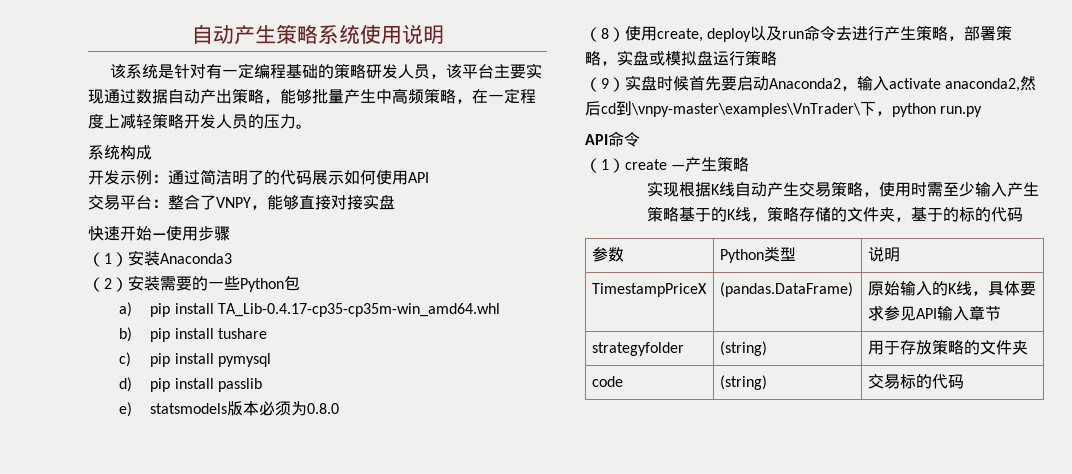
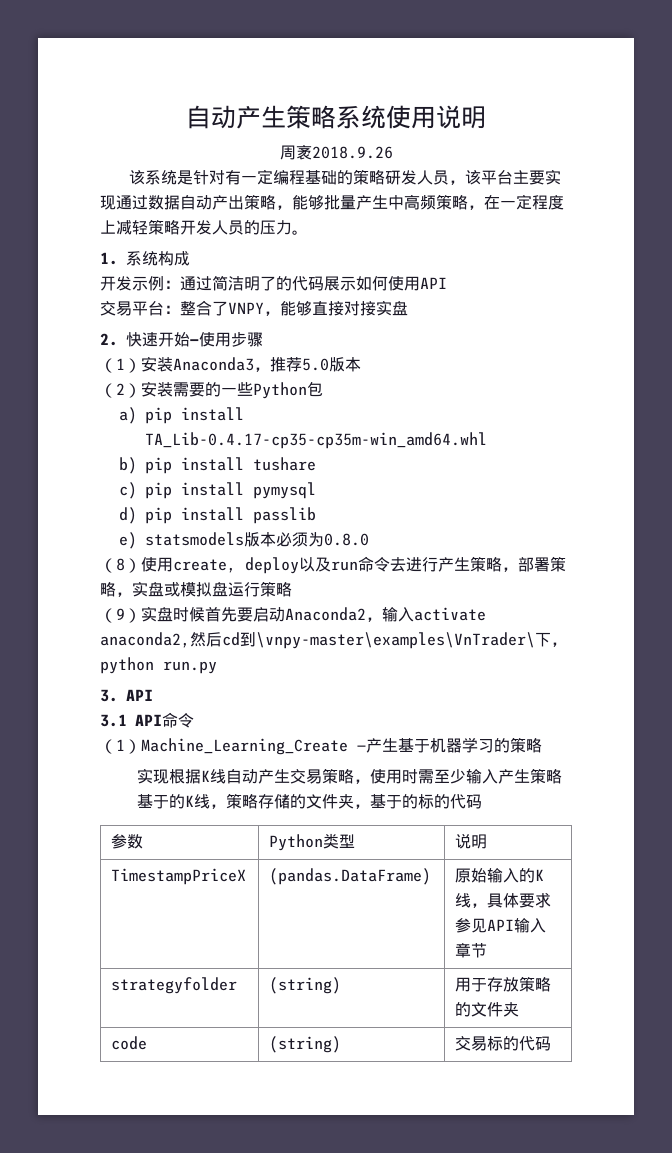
+ 周袤2018.9.26
- 系统构成
+ 1.系统构成
- 快速开始—使用步骤
+ 2.快速开始—使用步骤
- （1）安装Anaconda3
+ （1）安装Anaconda3，推荐5.0版本
- API命令
+ 3. API
+ 3.1 API命令
- （1）create —产生策略
+ （1）Machine_Learning_Create —产生基于机器学习的策略

